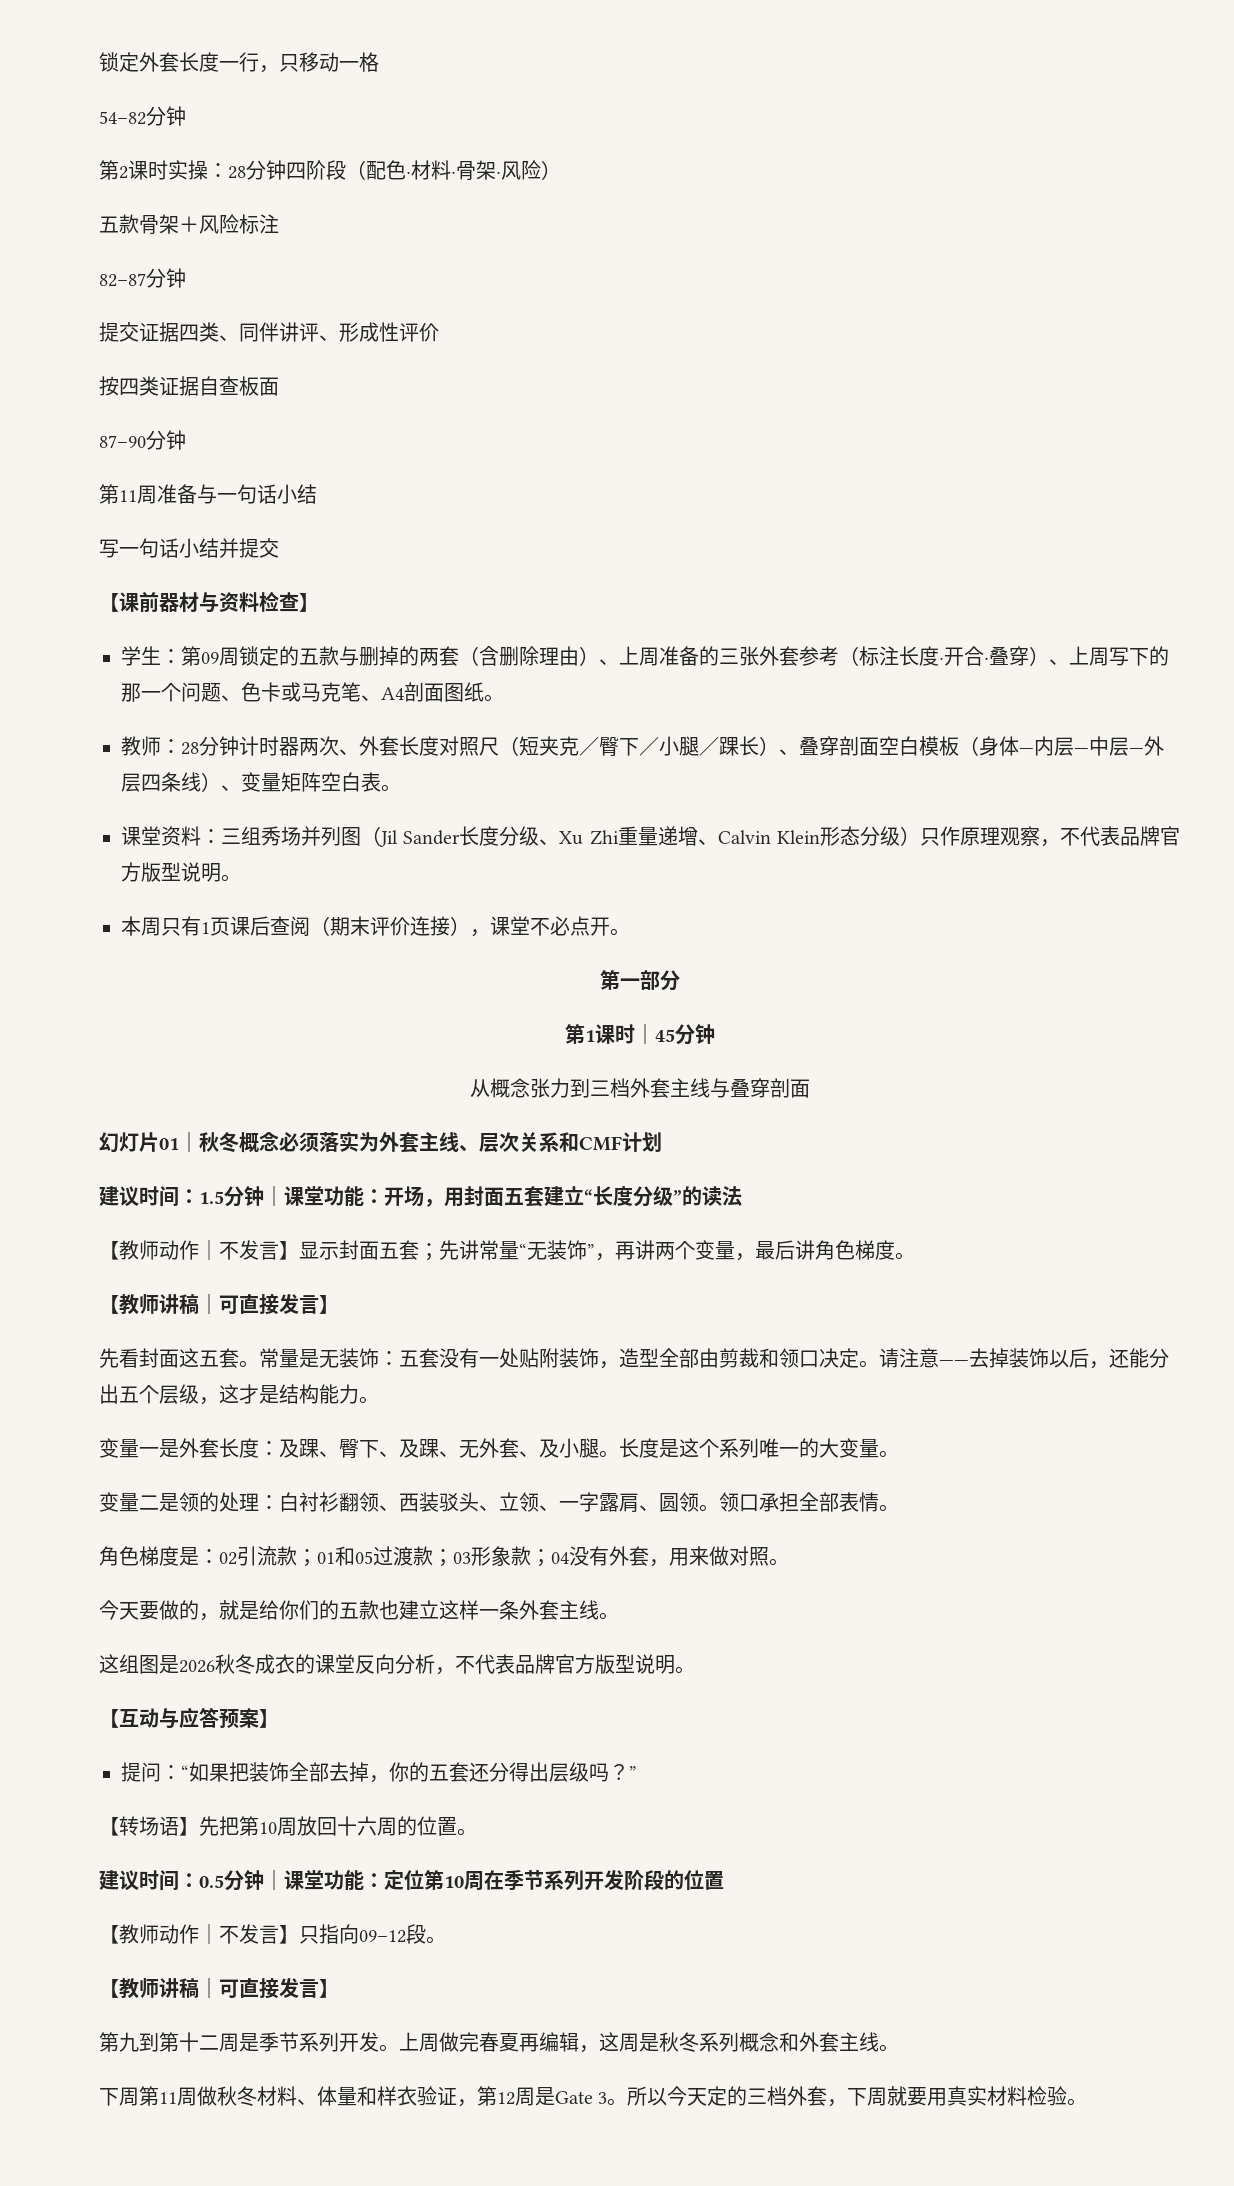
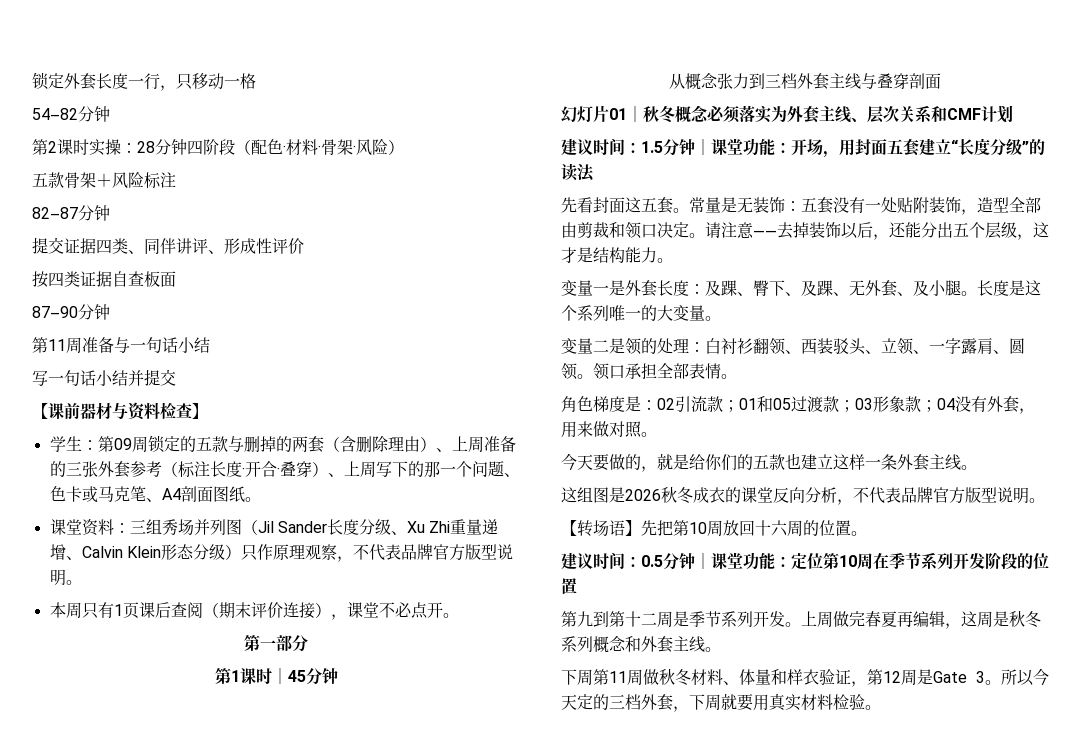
- 教师：28分钟计时器两次、外套长度对照尺（短夹克／臀下／小腿／踝长）、叠穿剖面空白模板（身体—内层—中层—外层四条线）、变量矩阵空白表。
- 【教师动作｜不发言】显示封面五套；先讲常量“无装饰”，再讲两个变量，最后讲角色梯度。
- 【教师讲稿｜可直接发言】
- 【互动与应答预案】
- 提问：“如果把装饰全部去掉，你的五套还分得出层级吗？”
- 【教师动作｜不发言】只指向09–12段。
- 【教师讲稿｜可直接发言】

